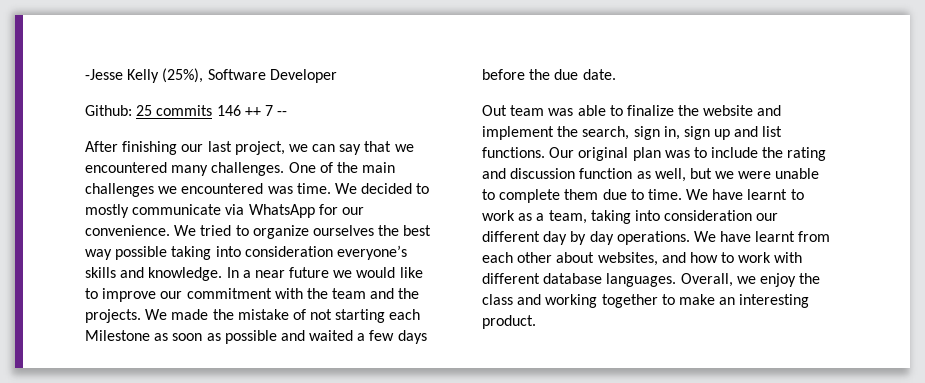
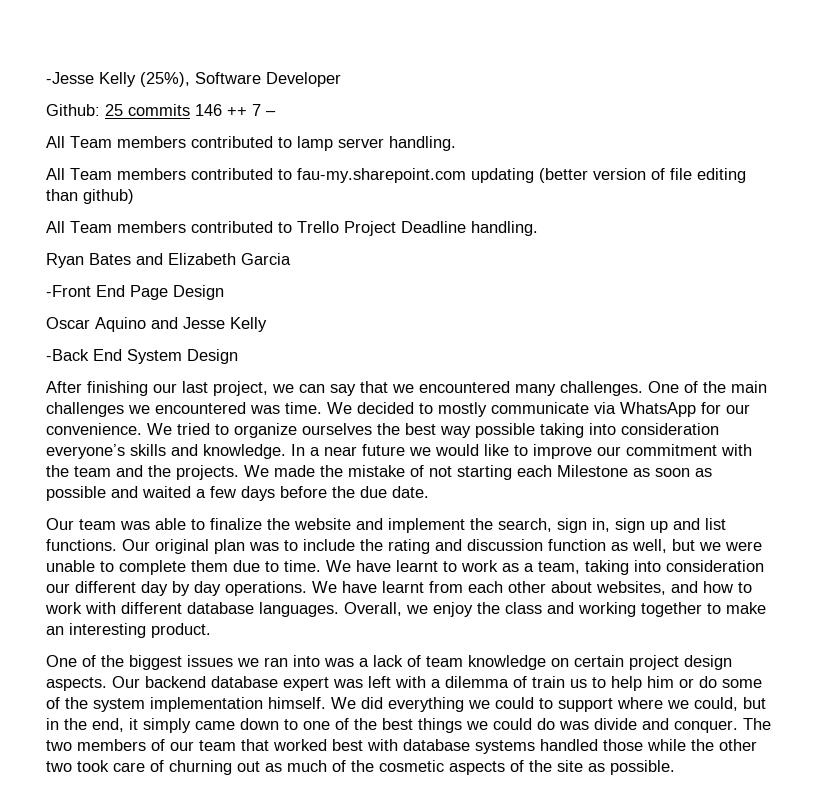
- Github: 25 commits 146 ++ 7 --
+ Github: 25 commits 146 ++ 7 –
+ All Team members contributed to lamp server handling.
+ All Team members contributed to fau-my.sharepoint.com updating (better version of file editing than github)
+ All Team members contributed to Trello Project Deadline handling.
+ Ryan Bates and Elizabeth Garcia
+ -Front End Page Design
+ Oscar Aquino and Jesse Kelly
+ -Back End System Design
- Out team was able to finalize the website and implement the search, sign in, sign up and list functions.
+ Our team was able to finalize the website and implement the search, sign in, sign up and list functions.
+ One of the biggest issues we ran into was a lack of team knowledge on certain project design aspects. Our backend database expert was left with a dilemma of train us to help him or do some of the system implementation himself. We did everything we could to support where we could, but in the end, it simply came down to one of the best things we could do was divide and conquer. The two members of our team that worked best with database systems handled those while the other two took care of churning out as much of the cosmetic aspects of the site as possible.

